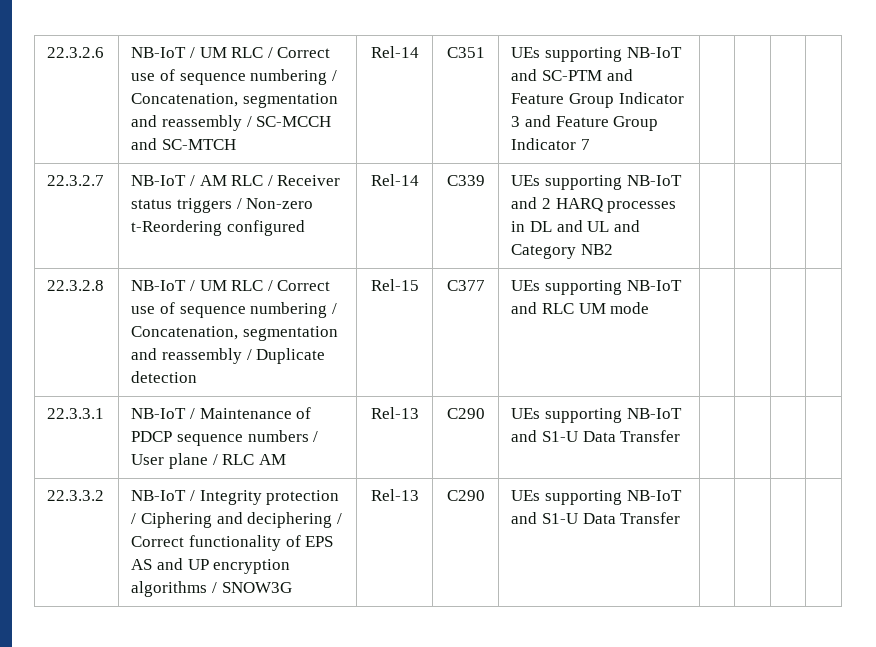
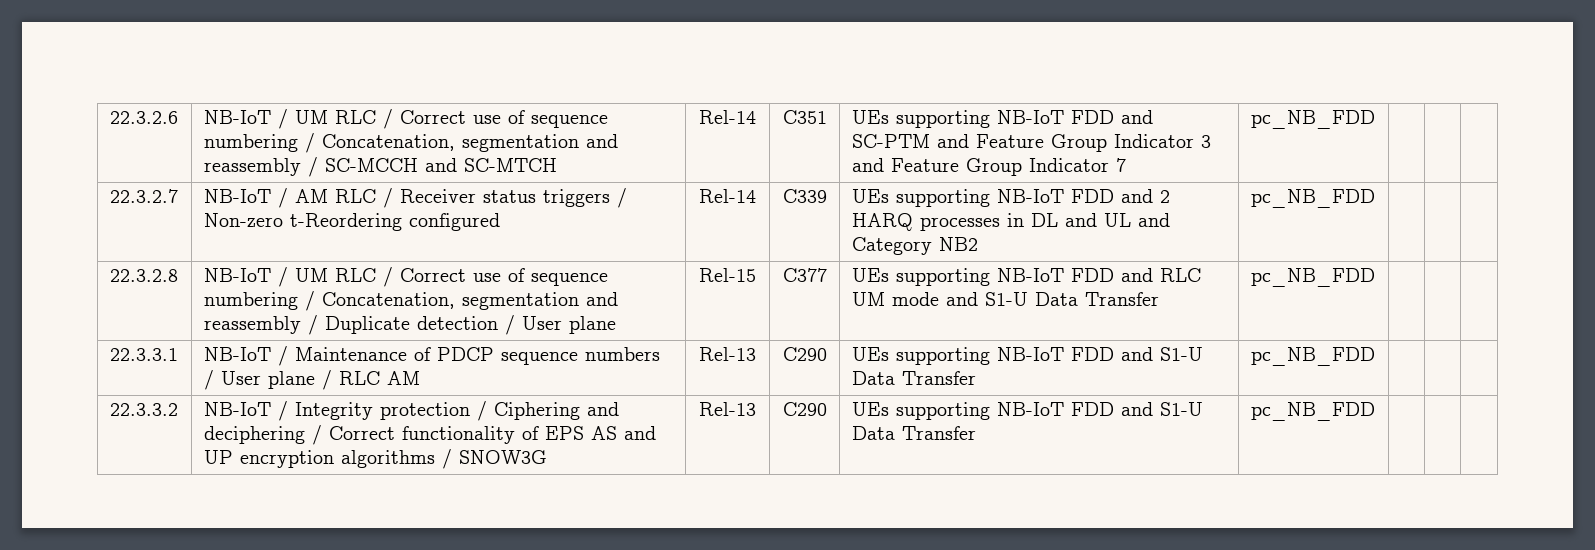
- 22.3.2.6 | NB-IoT / UM RLC / Correct use of sequence numbering / Concatenation, segmentation and reassembly / SC-MCCH and SC-MTCH | Rel-14 | C351 | UEs supporting NB-IoT and SC-PTM and Feature Group Indicator 3 and Feature Group Indicator 7 | | | |
+ 22.3.2.6 | NB-IoT / UM RLC / Correct use of sequence numbering / Concatenation, segmentation and reassembly / SC-MCCH and SC-MTCH | Rel-14 | C351 | UEs supporting NB-IoT FDD and SC-PTM and Feature Group Indicator 3 and Feature Group Indicator 7 | pc_NB_FDD | | |
- 22.3.2.7 | NB-IoT / AM RLC / Receiver status triggers / Non-zero t-Reordering configured | Rel-14 | C339 | UEs supporting NB-IoT and 2 HARQ processes in DL and UL and Category NB2 | | | |
+ 22.3.2.7 | NB-IoT / AM RLC / Receiver status triggers / Non-zero t-Reordering configured | Rel-14 | C339 | UEs supporting NB-IoT FDD and 2 HARQ processes in DL and UL and Category NB2 | pc_NB_FDD | | |
- 22.3.2.8 | NB-IoT / UM RLC / Correct use of sequence numbering / Concatenation, segmentation and reassembly / Duplicate detection | Rel-15 | C377 | UEs supporting NB-IoT and RLC UM mode | | | |
+ 22.3.2.8 | NB-IoT / UM RLC / Correct use of sequence numbering / Concatenation, segmentation and reassembly / Duplicate detection / User plane | Rel-15 | C377 | UEs supporting NB-IoT FDD and RLC UM mode and S1-U Data Transfer | pc_NB_FDD | | |
- 22.3.3.1 | NB-IoT / Maintenance of PDCP sequence numbers / User plane / RLC AM | Rel-13 | C290 | UEs supporting NB-IoT and S1-U Data Transfer | | | |
+ 22.3.3.1 | NB-IoT / Maintenance of PDCP sequence numbers / User plane / RLC AM | Rel-13 | C290 | UEs supporting NB-IoT FDD and S1-U Data Transfer | pc_NB_FDD | | |
- 22.3.3.2 | NB-IoT / Integrity protection / Ciphering and deciphering / Correct functionality of EPS AS and UP encryption algorithms / SNOW3G | Rel-13 | C290 | UEs supporting NB-IoT and S1-U Data Transfer | | | |
+ 22.3.3.2 | NB-IoT / Integrity protection / Ciphering and deciphering / Correct functionality of EPS AS and UP encryption algorithms / SNOW3G | Rel-13 | C290 | UEs supporting NB-IoT FDD and S1-U Data Transfer | pc_NB_FDD | | |

